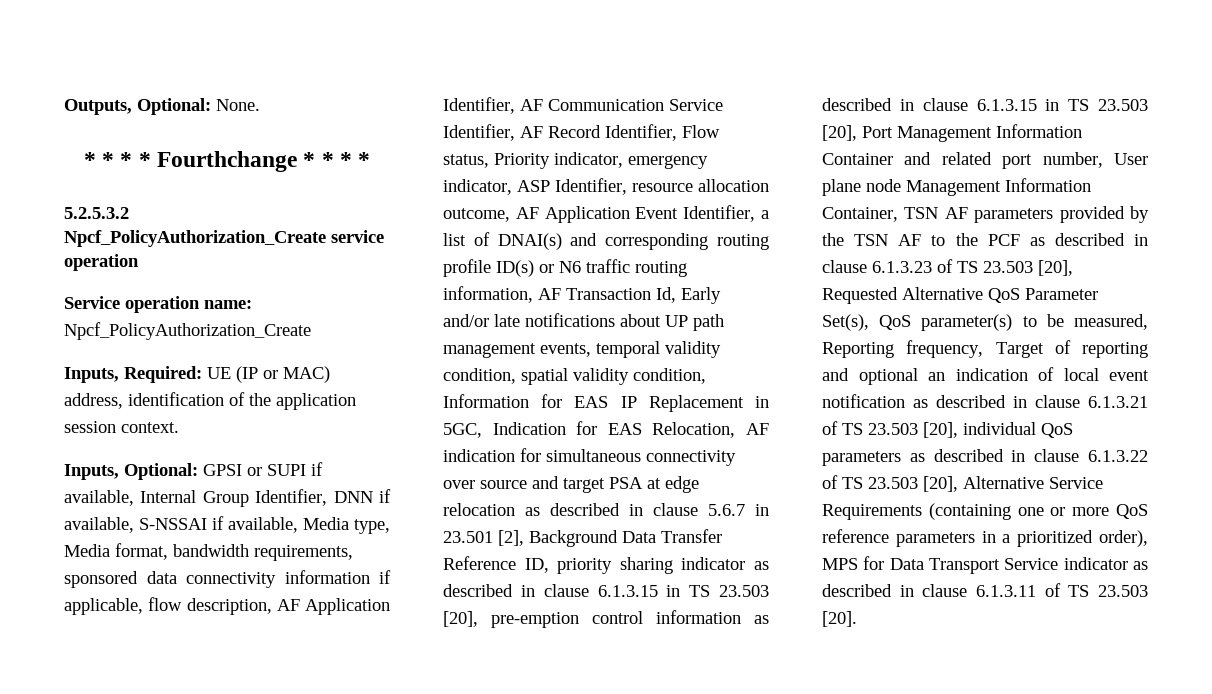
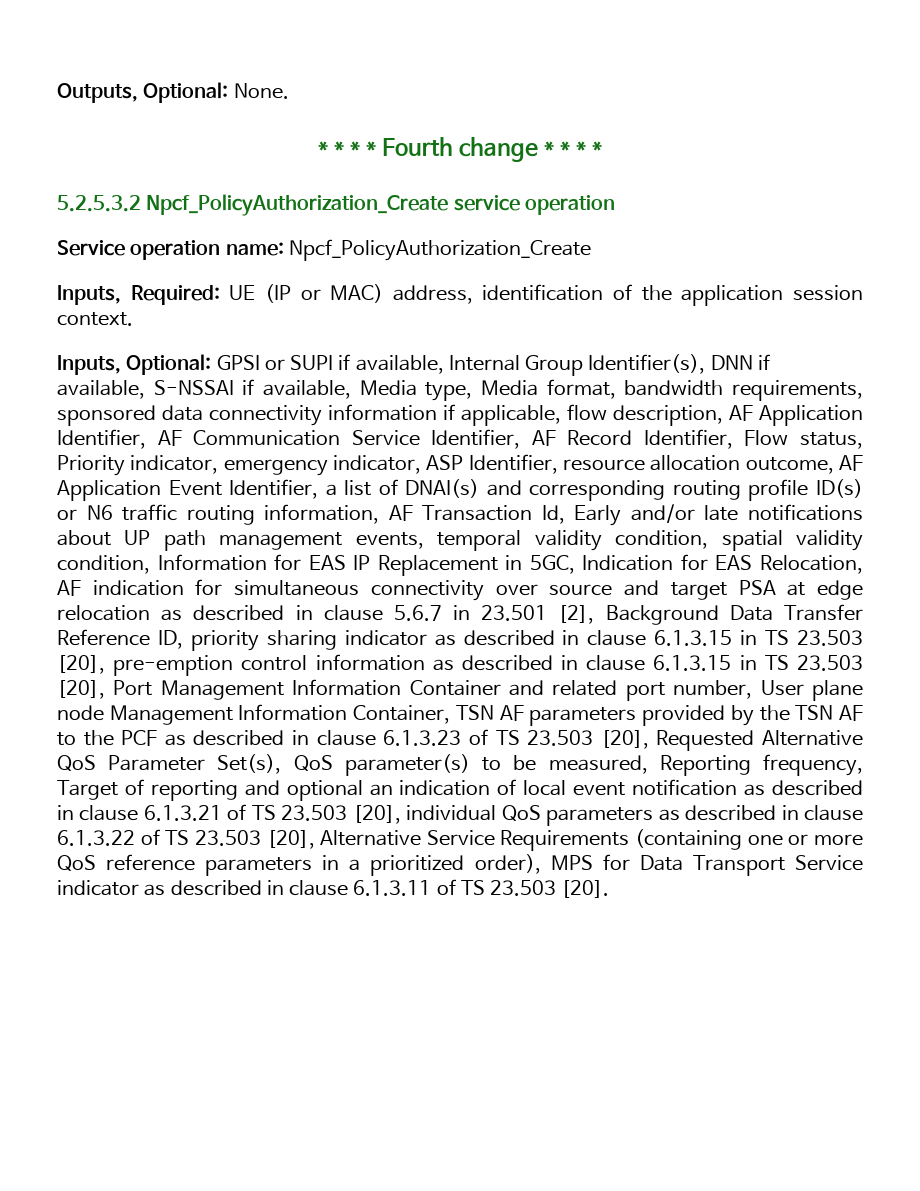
- * * * * Fourthchange * * * *
+ * * * * Fourth change * * * *
- GPSI or SUPI if available, Internal Group Identifier, DNN if available, S-NSSAI if available, Media type, Media format, bandwidth requirements, sponsored data connectivity information if applicable, flow description, AF Application Identifier, AF Communication Service Identifier, AF Record Identifier, Flow status, Priority indicator, emergency indicator, ASP Identifier, resource allocation outcome, AF Application Event Identifier, a list of DNAI(s) and corresponding routing profile ID(s) or N6 traffic routing information, AF Transaction Id, Early and/or late notifications about UP path management events, temporal validity condition, spatial validity condition, Information for EAS IP Replacement in 5GC, Indication for EAS Relocation, AF indication for simultaneous connectivity over source and target PSA at edge relocation as described in clause 5.6.7 in 23.501 [2], Background Data Transfer Reference ID, priority sharing indicator as described in clause 6.1.3.15 in TS 23.503 [20], pre-emption control information as described in clause 6.1.3.15 in TS 23.503 [20], Port Management Information Container and related port number, User plane node Management Information Container, TSN AF parameters provided by the TSN AF to the PCF as described in clause 6.1.3.23 of TS 23.503 [20], Requested Alternative QoS Parameter Set(s), QoS parameter(s) to be measured, Reporting frequency, Target of reporting and optional an indication of local event notification as described in clause 6.1.3.21 of TS 23.503 [20], individual QoS parameters as described in clause 6.1.3.22 of TS 23.503 [20], Alternative Service Requirements (containing one or more QoS reference parameters in a prioritized order), MPS for Data Transport Service indicator as described in clause 6.1.3.11 of TS 23.503 [20].
+ GPSI or SUPI if available, Internal Group Identifier(s), DNN if available, S-NSSAI if available, Media type, Media format, bandwidth requirements, sponsored data connectivity information if applicable, flow description, AF Application Identifier, AF Communication Service Identifier, AF Record Identifier, Flow status, Priority indicator, emergency indicator, ASP Identifier, resource allocation outcome, AF Application Event Identifier, a list of DNAI(s) and corresponding routing profile ID(s) or N6 traffic routing information, AF Transaction Id, Early and/or late notifications about UP path management events, temporal validity condition, spatial validity condition, Information for EAS IP Replacement in 5GC, Indication for EAS Relocation, AF indication for simultaneous connectivity over source and target PSA at edge relocation as described in clause 5.6.7 in 23.501 [2], Background Data Transfer Reference ID, priority sharing indicator as described in clause 6.1.3.15 in TS 23.503 [20], pre-emption control information as described in clause 6.1.3.15 in TS 23.503 [20], Port Management Information Container and related port number, User plane node Management Information Container, TSN AF parameters provided by the TSN AF to the PCF as described in clause 6.1.3.23 of TS 23.503 [20], Requested Alternative QoS Parameter Set(s), QoS parameter(s) to be measured, Reporting frequency, Target of reporting and optional an indication of local event notification as described in clause 6.1.3.21 of TS 23.503 [20], individual QoS parameters as described in clause 6.1.3.22 of TS 23.503 [20], Alternative Service Requirements (containing one or more QoS reference parameters in a prioritized order), MPS for Data Transport Service indicator as described in clause 6.1.3.11 of TS 23.503 [20].

